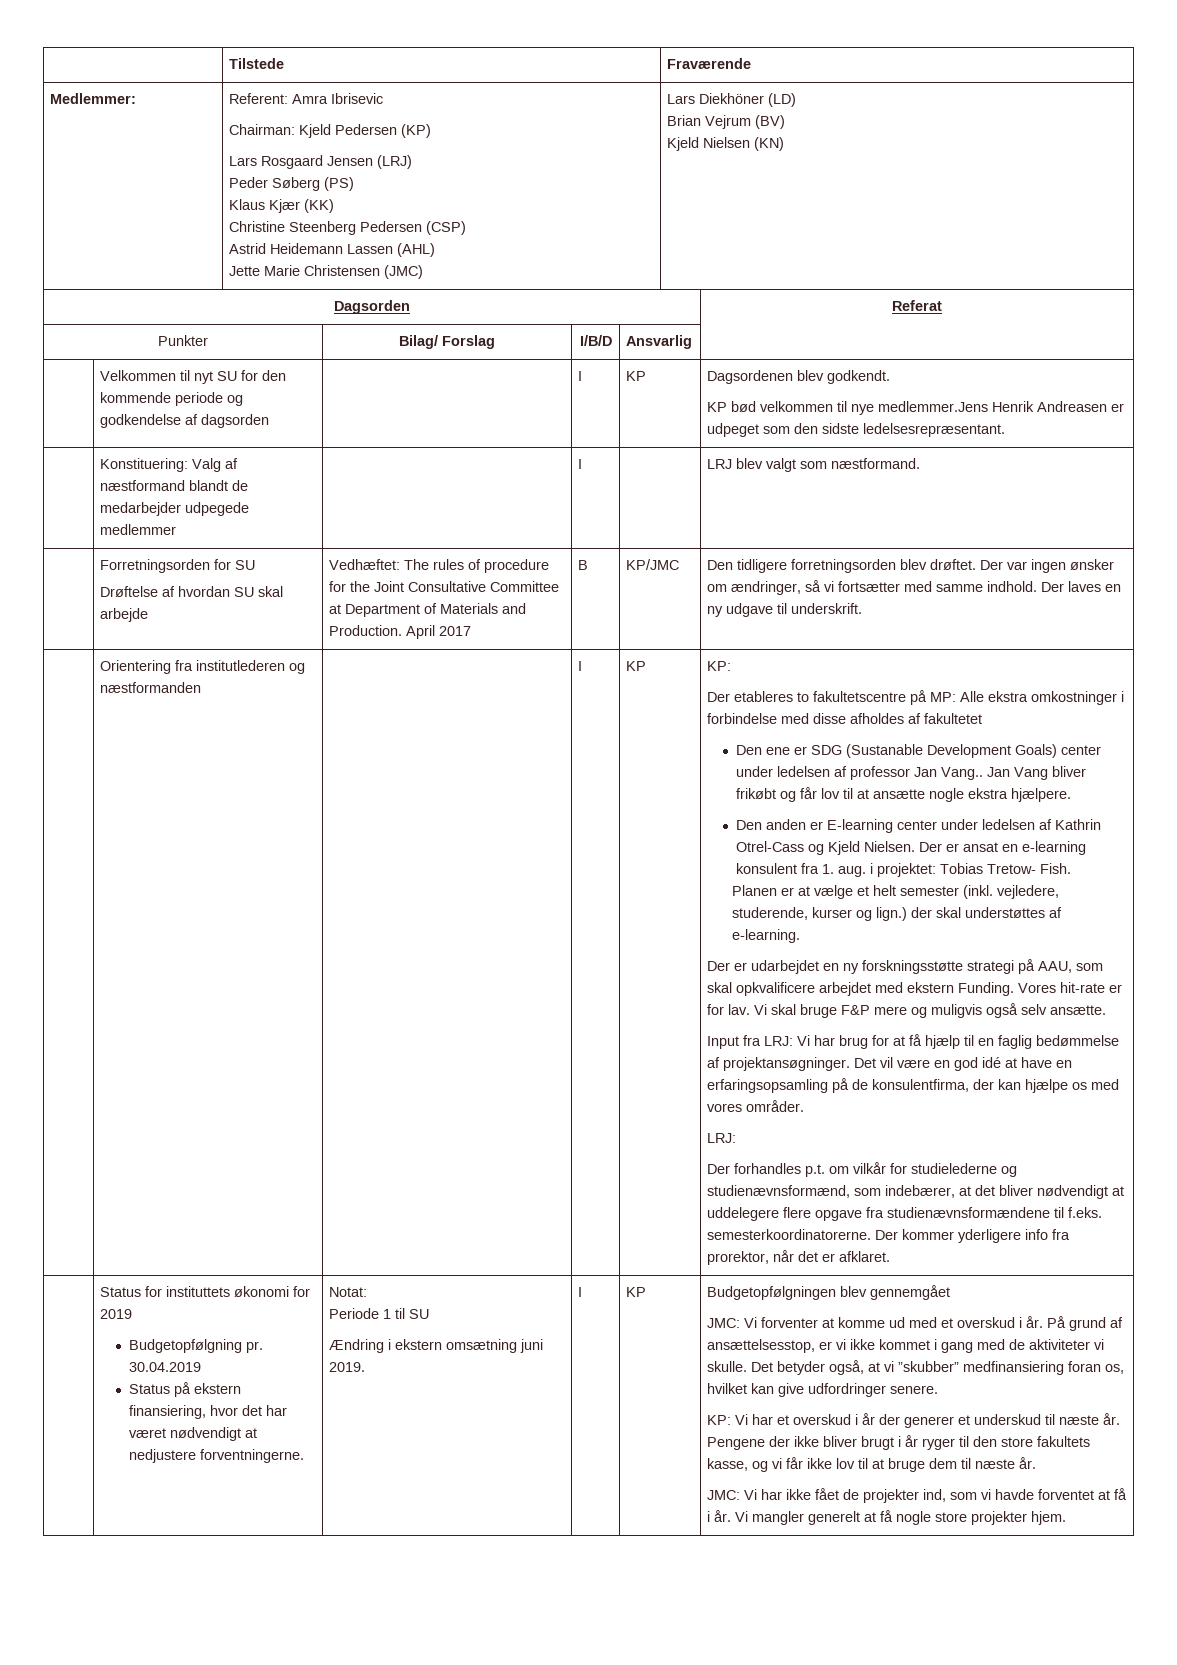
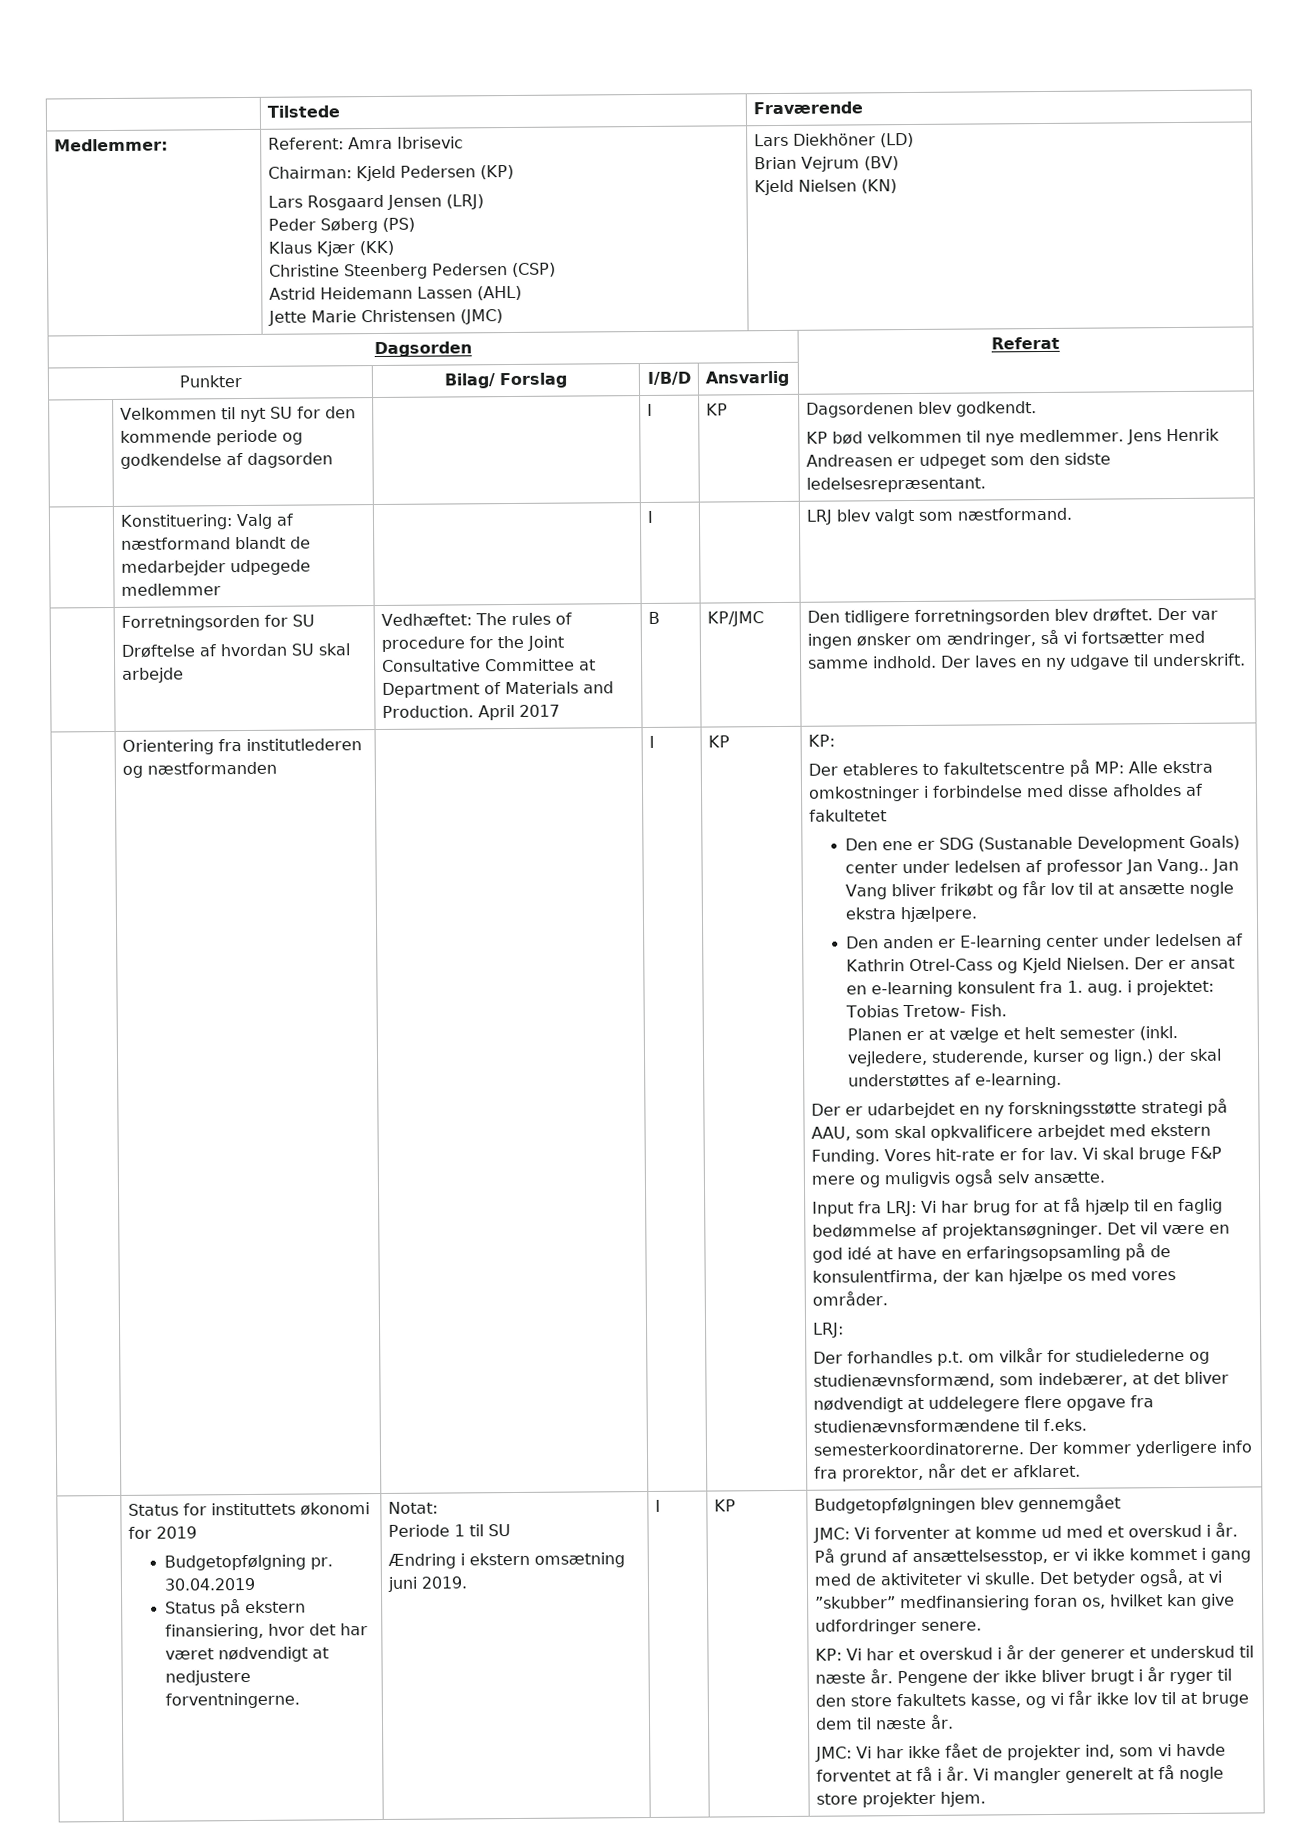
  | Velkommen til nyt SU for den kommende periode og godkendelse af dagsorden | | I | KP | Dagsordenen blev godkendt.
- KP bød velkommen til nye medlemmer.Jens Henrik Andreasen er udpeget som den sidste ledelsesrepræsentant.
+ KP bød velkommen til nye medlemmer. Jens Henrik Andreasen er udpeget som den sidste ledelsesrepræsentant.

